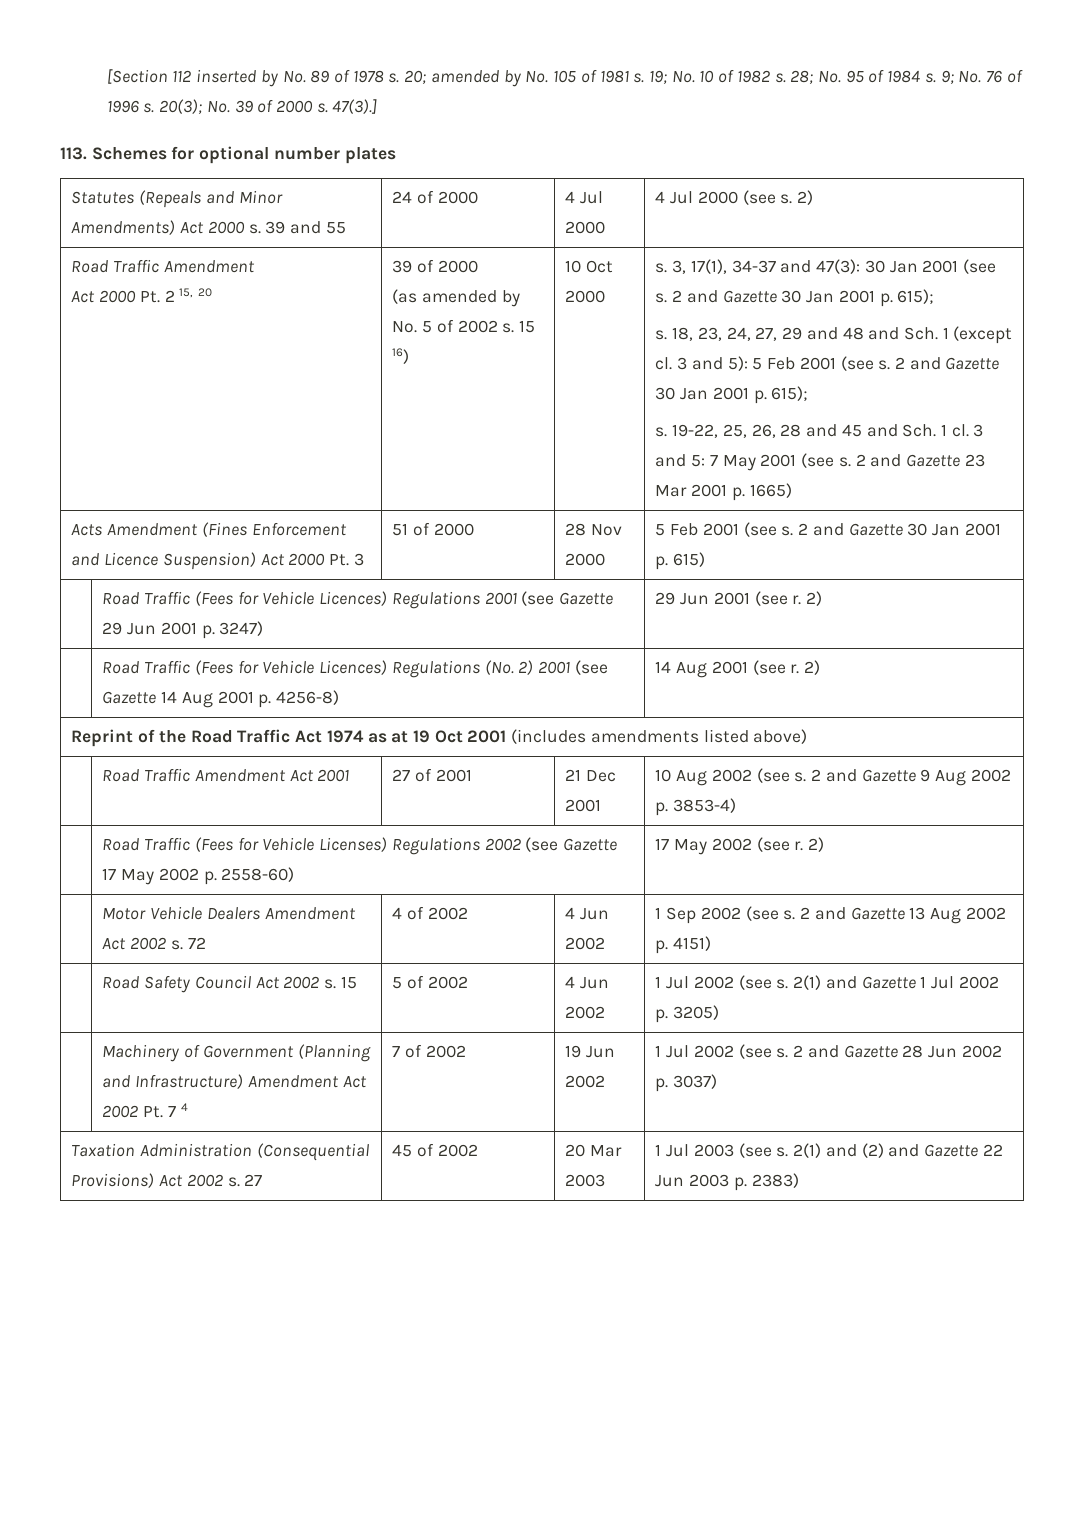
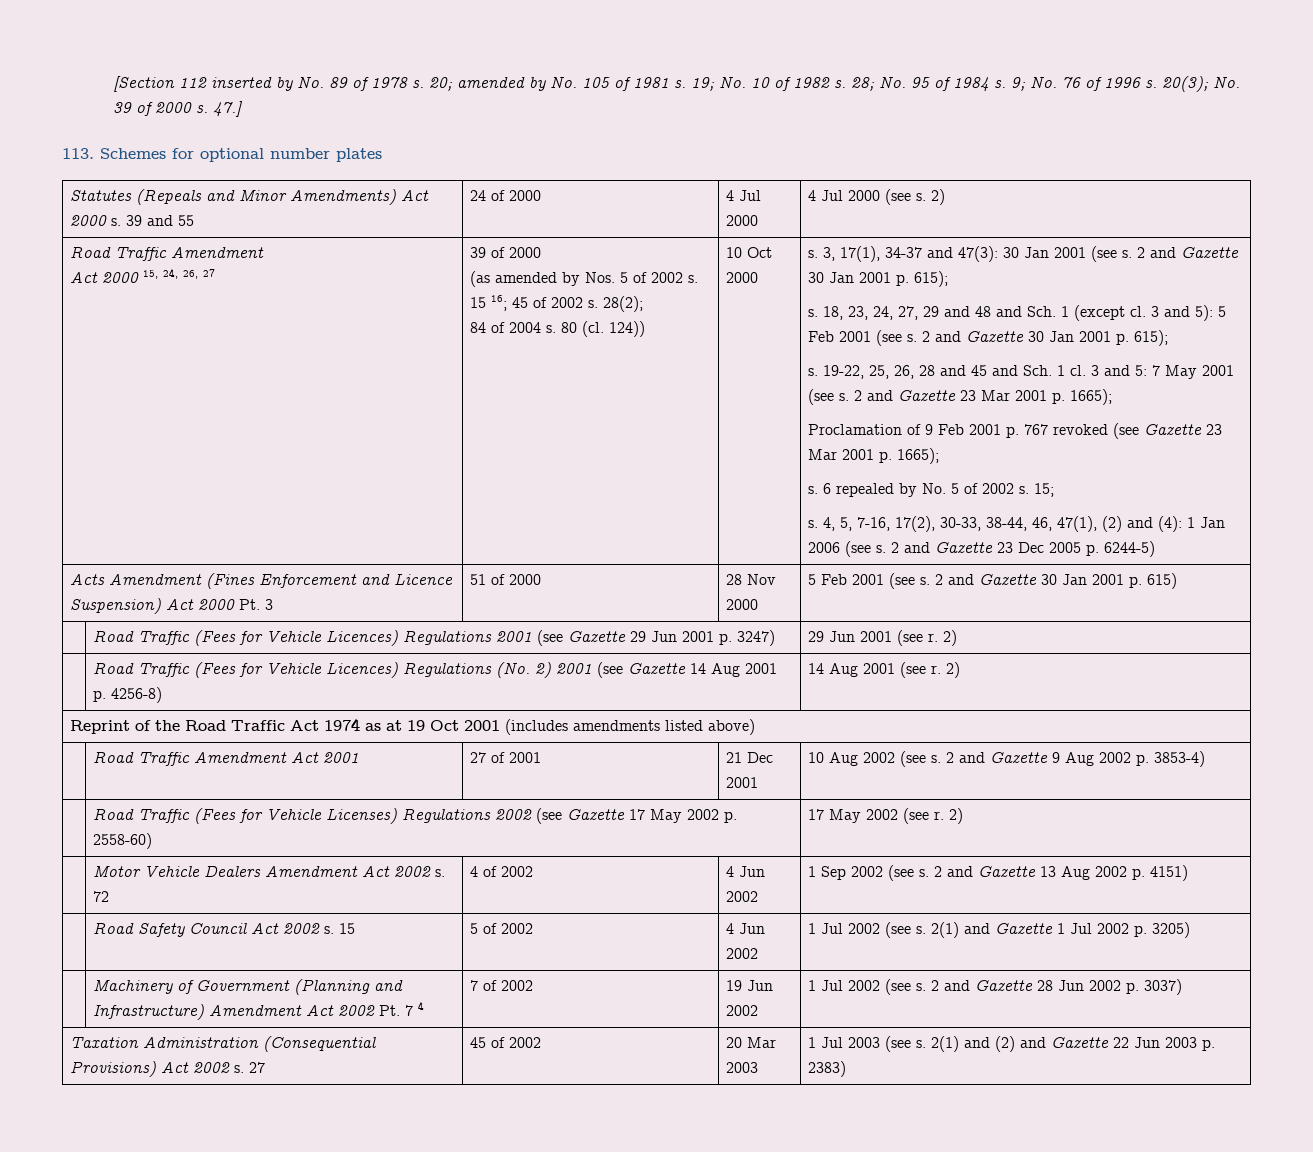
- 47(3).]
+ 47.]
- Act 2000 Pt. 2 15, 20
+ Act 2000 15, 24, 26, 27
- (as amended by No. 5 of 2002 s.
+ (as amended by Nos. 5 of 2002 s.
- 15 16)
+ 15 16; 45 of 2002 s. 28(2);
+ 84 of 2004 s. 80 (cl. 124))
- 2 and Gazette 23 Mar 2001 p. 1665)
+ 2 and Gazette 23 Mar 2001 p. 1665);
+ Proclamation of 9 Feb 2001 p. 767 revoked (see Gazette 23 Mar 2001 p. 1665);
+ s. 6 repealed by No. 5 of 2002 s. 15;
+ s. 4, 5, 7-16, 17(2), 30-33, 38-44, 46, 47(1), (2) and (4): 1 Jan 2006 (see s. 2 and Gazette 23 Dec 2005 p. 6244-5)

